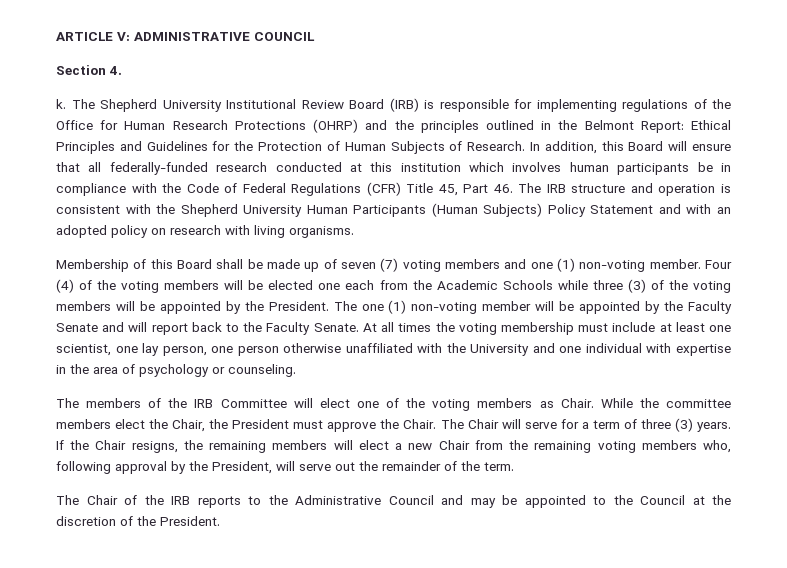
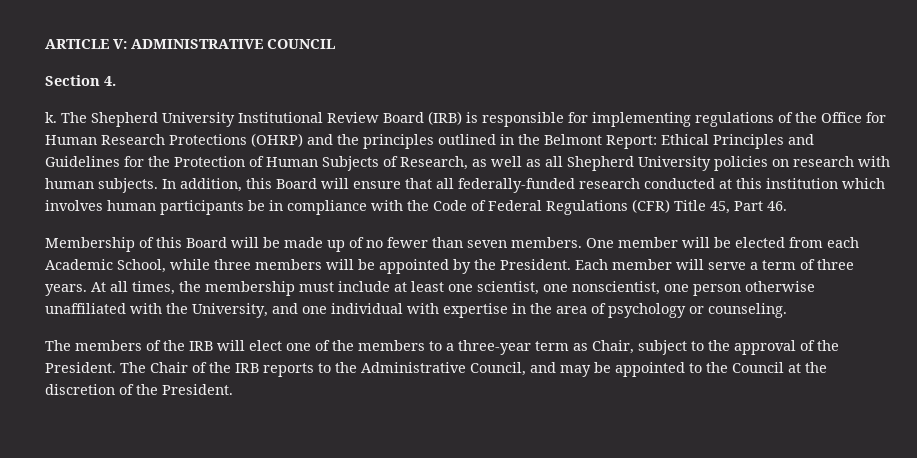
- The Shepherd University Institutional Review Board (IRB) is responsible for implementing regulations of the Office for Human Research Protections (OHRP) and the principles outlined in the Belmont Report: Ethical Principles and Guidelines for the Protection of Human Subjects of Research.
+ The Shepherd University Institutional Review Board (IRB) is responsible for implementing regulations of the Office for Human Research Protections (OHRP) and the principles outlined in the Belmont Report: Ethical Principles and Guidelines for the Protection of Human Subjects of Research, as well as all Shepherd University policies on research with human subjects.
- In addition, this Board will ensure that all federally-funded research conducted at this institution which involves human participants be in compliance with the Code of Federal Regulations (CFR) Title 45, Part 46. The IRB structure and operation is consistent with the Shepherd University Human Participants (Human Subjects) Policy Statement and with an adopted policy on research with living organisms.
+ In addition, this Board will ensure that all federally-funded research conducted at this institution which involves human participants be in compliance with the Code of Federal Regulations (CFR) Title 45, Part 46.
- Membership of this Board shall be made up of seven (7) voting members and one (1) non-voting member. Four (4) of the voting members will be elected one each from the Academic Schools while three (3) of the voting members will be appointed by the President.
+ Membership of this Board will be made up of no fewer than seven members. One member will be elected from each Academic School, while three members will be appointed by the President.
- The one (1) non-voting member will be appointed by the Faculty Senate and will report back to the Faculty Senate. At all times the voting membership must include at least one scientist, one lay person, one person otherwise unaffiliated with the University and one individual with expertise in the area of psychology or counseling.
+ Each member will serve a term of three years. At all times, the membership must include at least one scientist, one nonscientist, one person otherwise unaffiliated with the University, and one individual with expertise in the area of psychology or counseling.
- The members of the IRB Committee will elect one of the voting members as Chair. While the committee members elect the Chair, the President must approve the Chair. The Chair will serve for a term of three (3) years. If the Chair resigns, the remaining members will elect a new Chair from the remaining voting members who, following approval by the President, will serve out the remainder of the term.
- The Chair of the IRB reports to the Administrative Council and may be appointed to the Council at the discretion of the President.
+ The members of the IRB will elect one of the members to a three-year term as Chair, subject to the approval of the President. The Chair of the IRB reports to the Administrative Council, and may be appointed to the Council at the discretion of the President.

